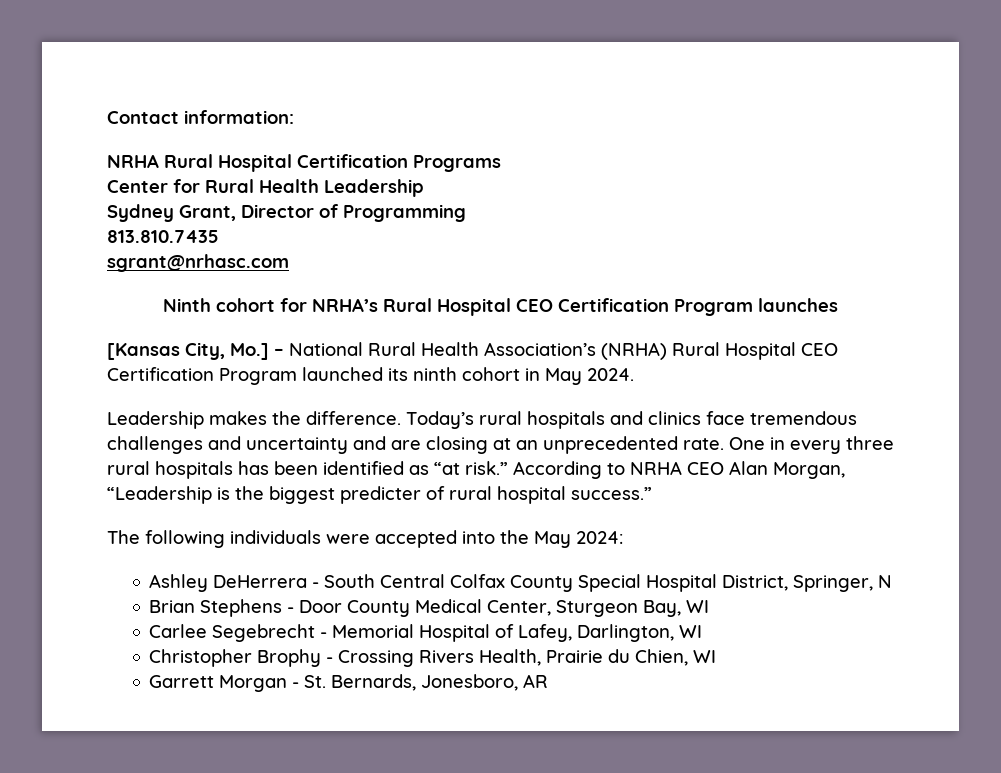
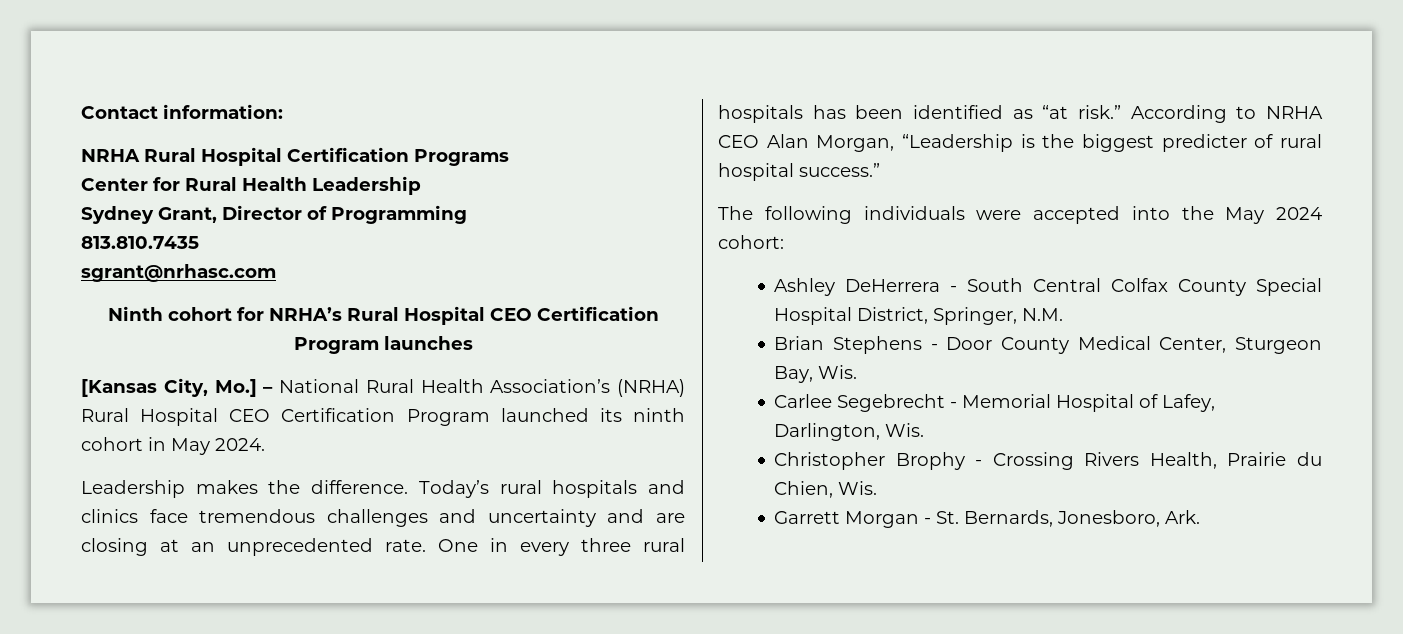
- The following individuals were accepted into the May 2024:
+ The following individuals were accepted into the May 2024 cohort:
- Ashley DeHerrera - South Central Colfax County Special Hospital District, Springer, N
+ Ashley DeHerrera - South Central Colfax County Special Hospital District, Springer, N.M.
- Brian Stephens - Door County Medical Center, Sturgeon Bay, WI
+ Brian Stephens - Door County Medical Center, Sturgeon Bay, Wis.
- Carlee Segebrecht - Memorial Hospital of Lafey, Darlington, WI
+ Carlee Segebrecht - Memorial Hospital of Lafey, Darlington, Wis.
- Christopher Brophy - Crossing Rivers Health, Prairie du Chien, WI
+ Christopher Brophy - Crossing Rivers Health, Prairie du Chien, Wis.
- Garrett Morgan - St. Bernards, Jonesboro, AR
+ Garrett Morgan - St. Bernards, Jonesboro, Ark.

